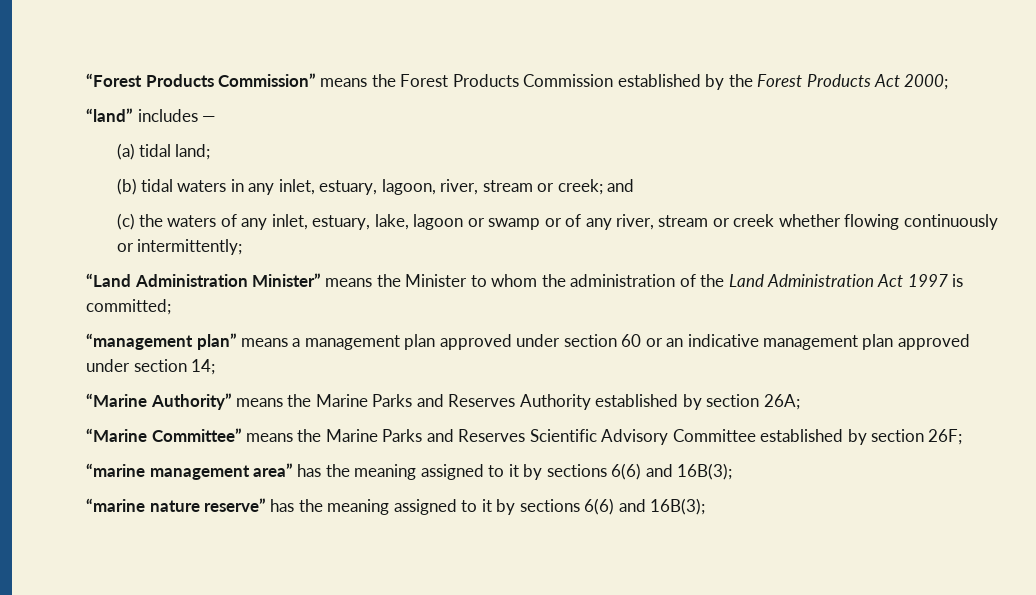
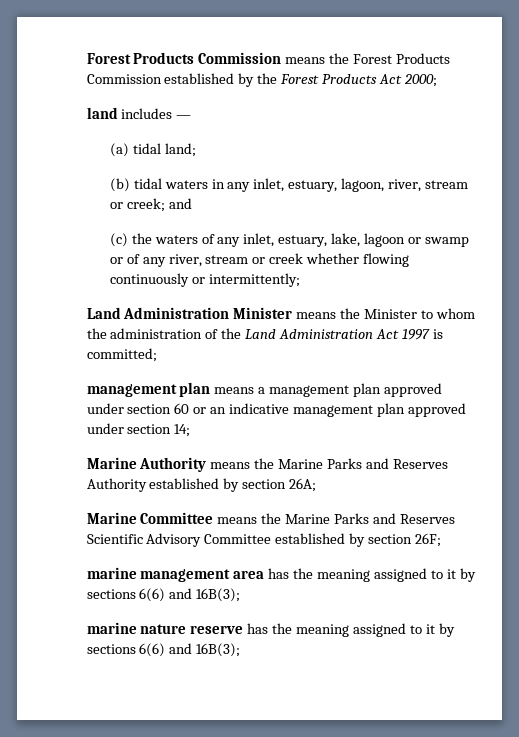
- “Forest Products Commission” means the Forest Products Commission established by the Forest Products Act 2000;
+ Forest Products Commission means the Forest Products Commission established by the Forest Products Act 2000;
- “land” includes —
+ land includes —
- “Land Administration Minister” means the Minister to whom the administration of the Land Administration Act 1997 is committed;
+ Land Administration Minister means the Minister to whom the administration of the Land Administration Act 1997 is committed;
- “management plan” means a management plan approved under section 60 or an indicative management plan approved under section 14;
+ management plan means a management plan approved under section 60 or an indicative management plan approved under section 14;
- “Marine Authority” means the Marine Parks and Reserves Authority established by section 26A;
+ Marine Authority means the Marine Parks and Reserves Authority established by section 26A;
- “Marine Committee” means the Marine Parks and Reserves Scientific Advisory Committee established by section 26F;
+ Marine Committee means the Marine Parks and Reserves Scientific Advisory Committee established by section 26F;
- “marine management area” has the meaning assigned to it by sections 6(6) and 16B(3);
+ marine management area has the meaning assigned to it by sections 6(6) and 16B(3);
- “marine nature reserve” has the meaning assigned to it by sections 6(6) and 16B(3);
+ marine nature reserve has the meaning assigned to it by sections 6(6) and 16B(3);

